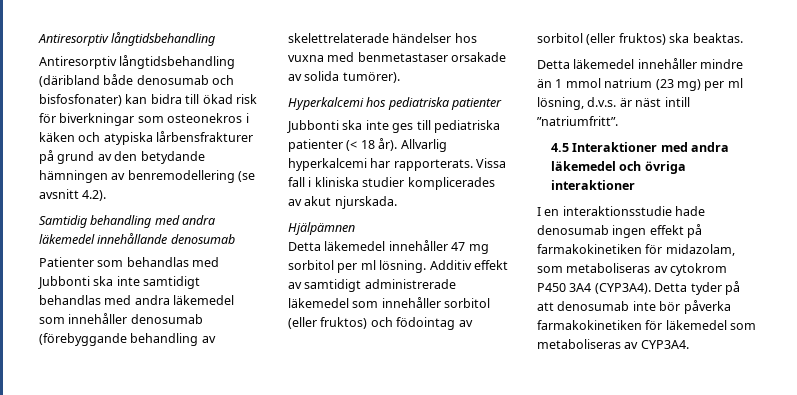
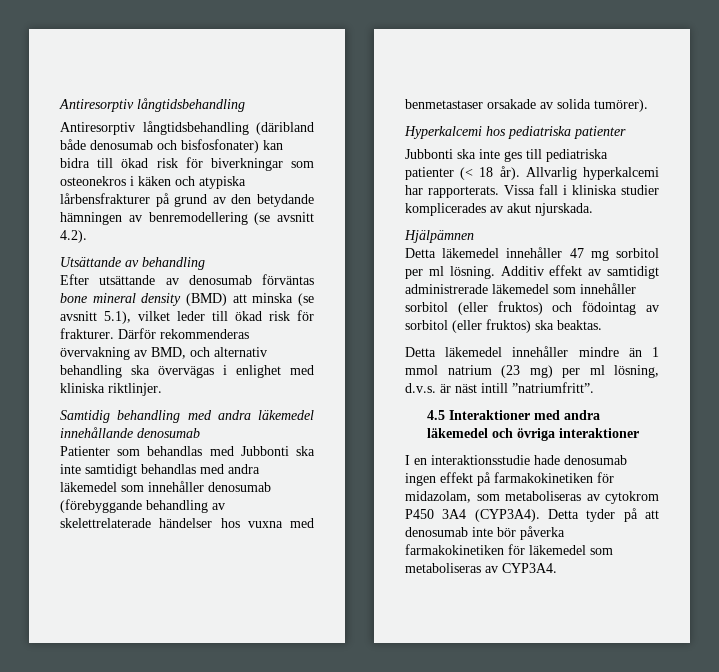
+ Utsättande av behandling
+ Efter utsättande av denosumab förväntas bone mineral density (BMD) att minska (se avsnitt 5.1), vilket leder till ökad risk för frakturer. Därför rekommenderas övervakning av BMD, och alternativ behandling ska övervägas i enlighet med kliniska riktlinjer.

